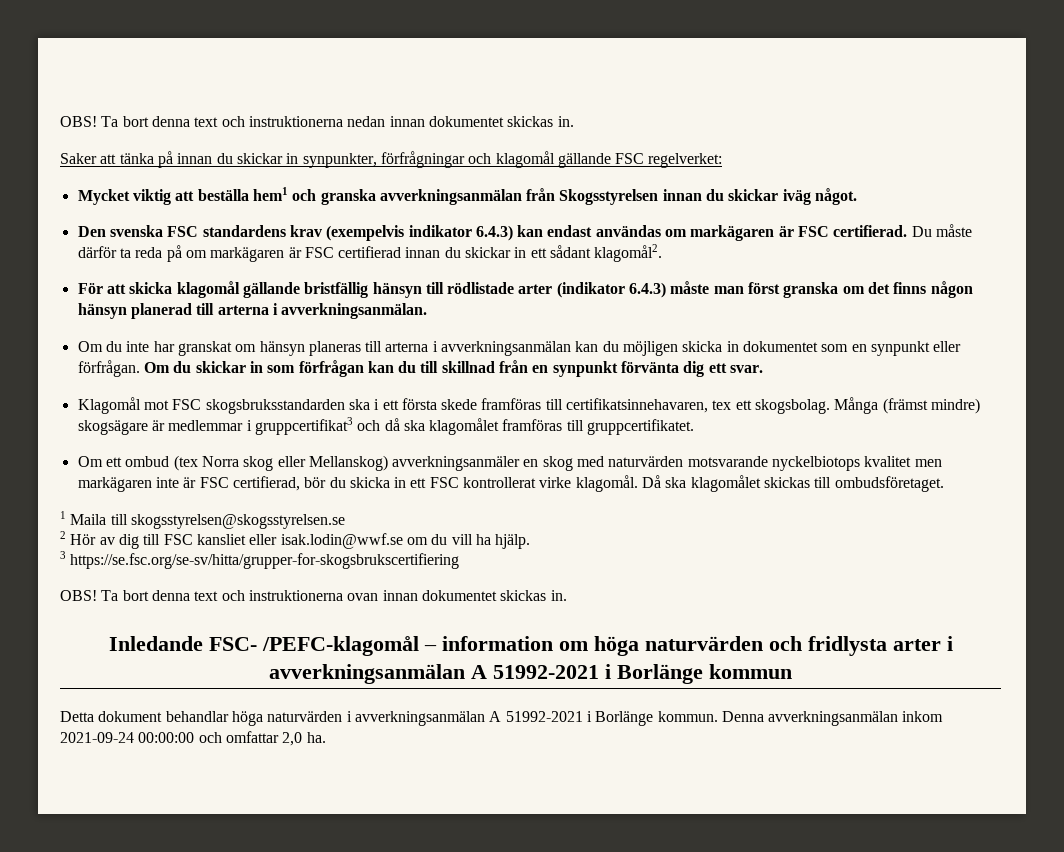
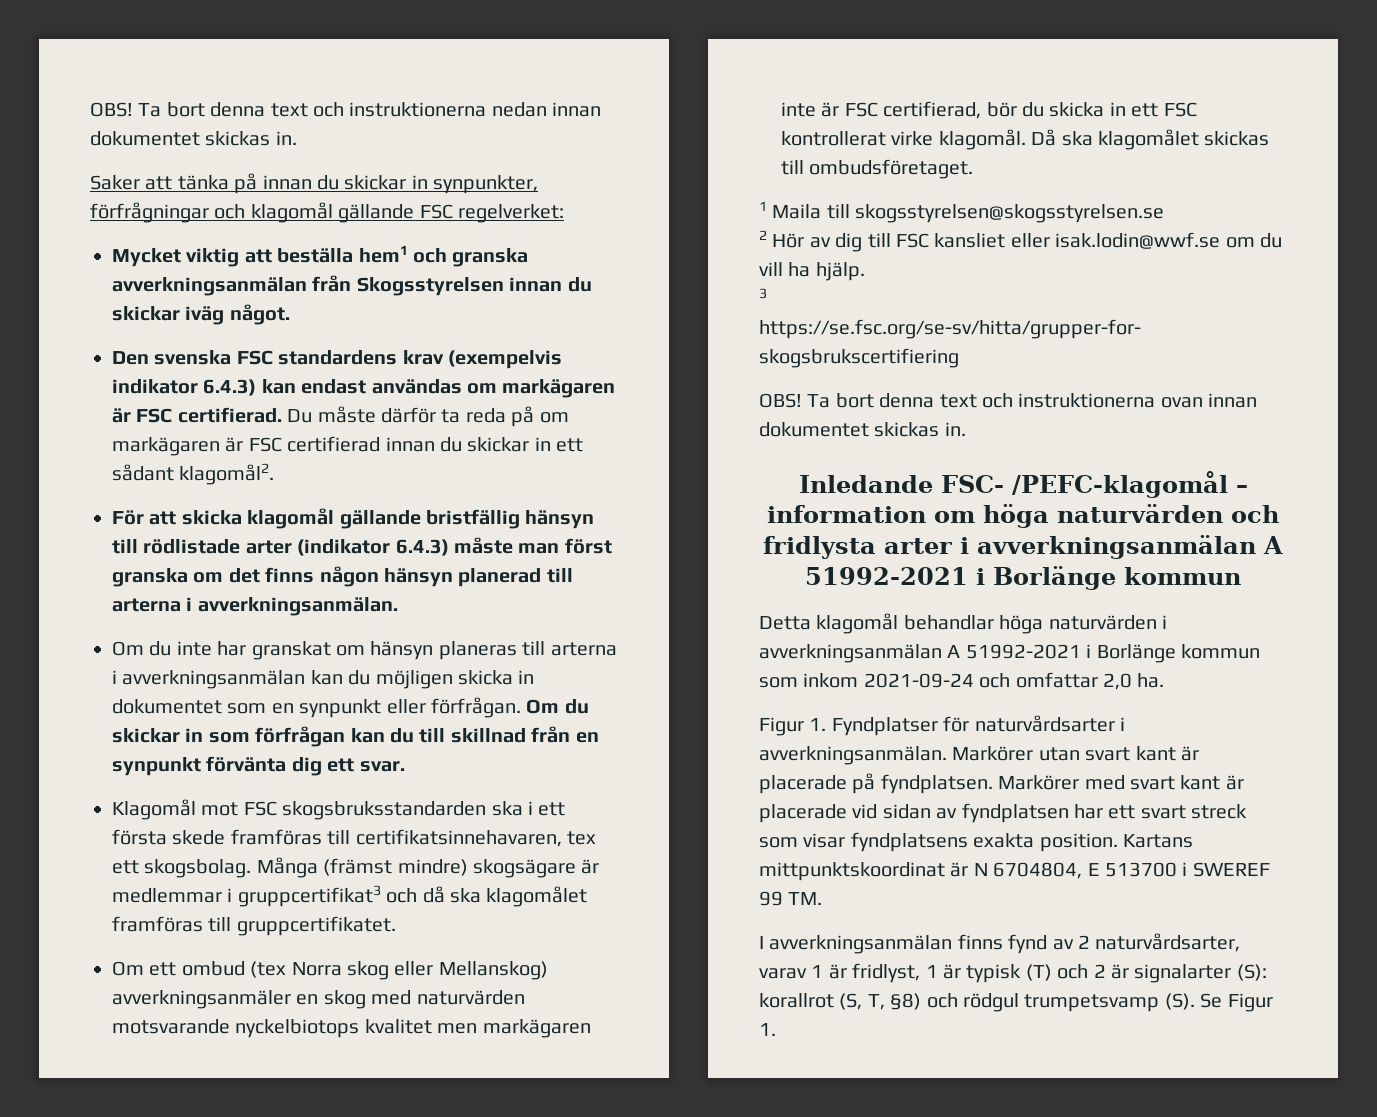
- Detta dokument behandlar höga naturvärden i avverkningsanmälan A 51992-2021 i Borlänge kommun. Denna avverkningsanmälan inkom 2021-09-24 00:00:00 och omfattar 2,0 ha.
+ Detta klagomål behandlar höga naturvärden i avverkningsanmälan A 51992-2021 i Borlänge kommun som inkom 2021-09-24 och omfattar 2,0 ha.
+ Figur 1. Fyndplatser för naturvårdsarter i avverkningsanmälan. Markörer utan svart kant är placerade på fyndplatsen. Markörer med svart kant är placerade vid sidan av fyndplatsen har ett svart streck som visar fyndplatsens exakta position. Kartans mittpunktskoordinat är N 6704804, E 513700 i SWEREF 99 TM.
+ I avverkningsanmälan finns fynd av 2 naturvårdsarter, varav 1 är fridlyst, 1 är typisk (T) och 2 är signalarter (S): korallrot (S, T, §8) och rödgul trumpetsvamp (S). Se Figur 1.

